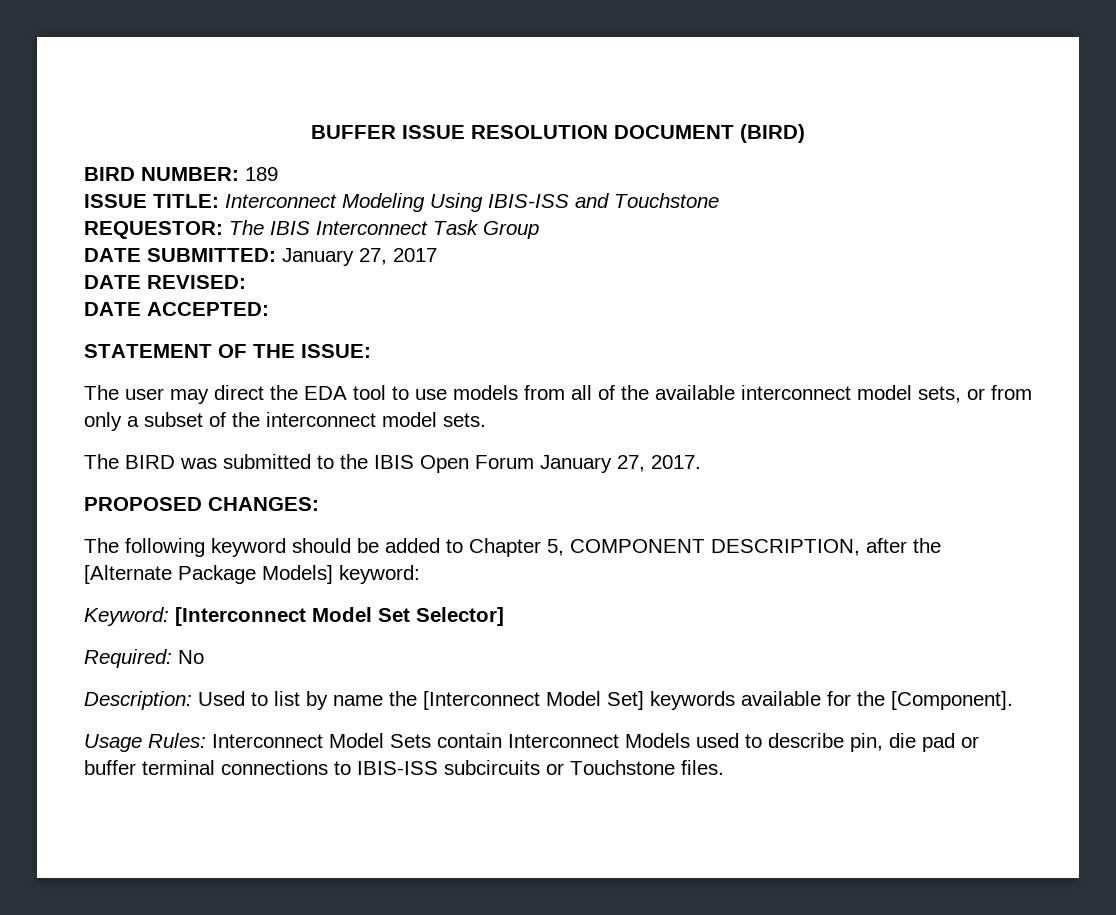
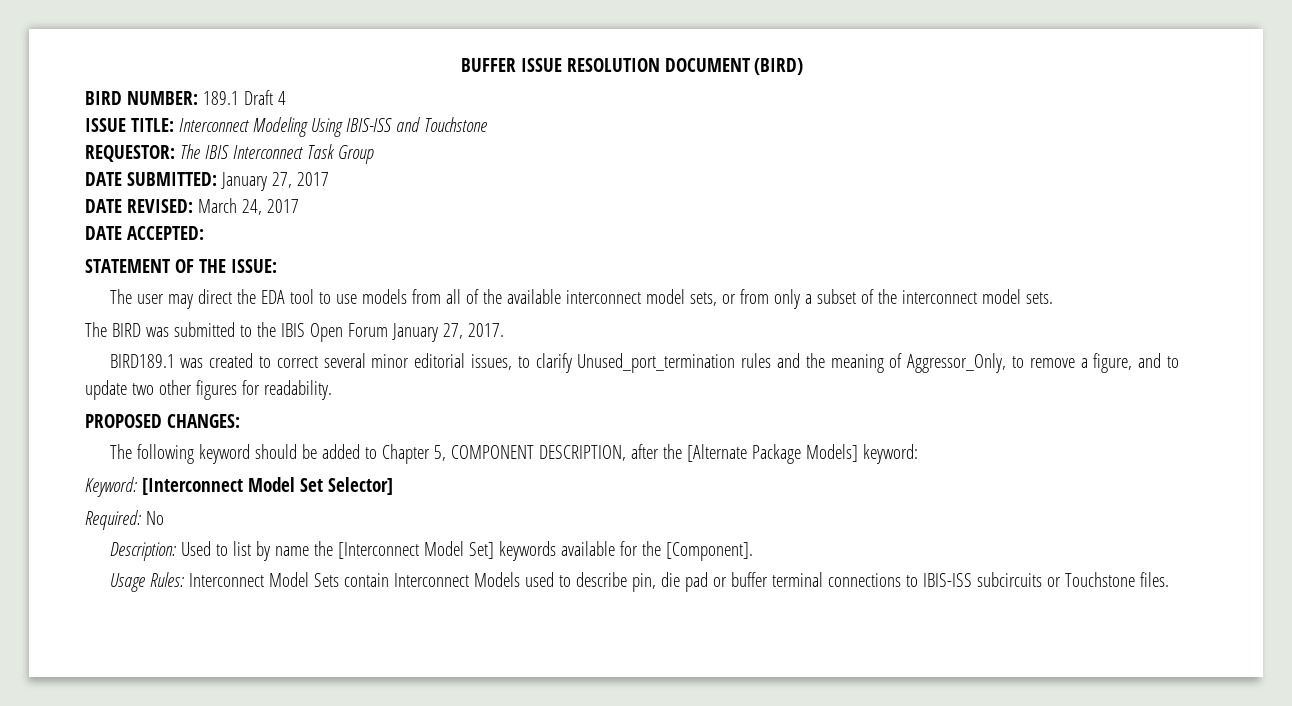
- BIRD NUMBER: 189
+ BIRD NUMBER: 189.1 Draft 4
- DATE REVISED:
+ DATE REVISED: March 24, 2017
+ BIRD189.1 was created to correct several minor editorial issues, to clarify Unused_port_termination rules and the meaning of Aggressor_Only, to remove a figure, and to update two other figures for readability.

